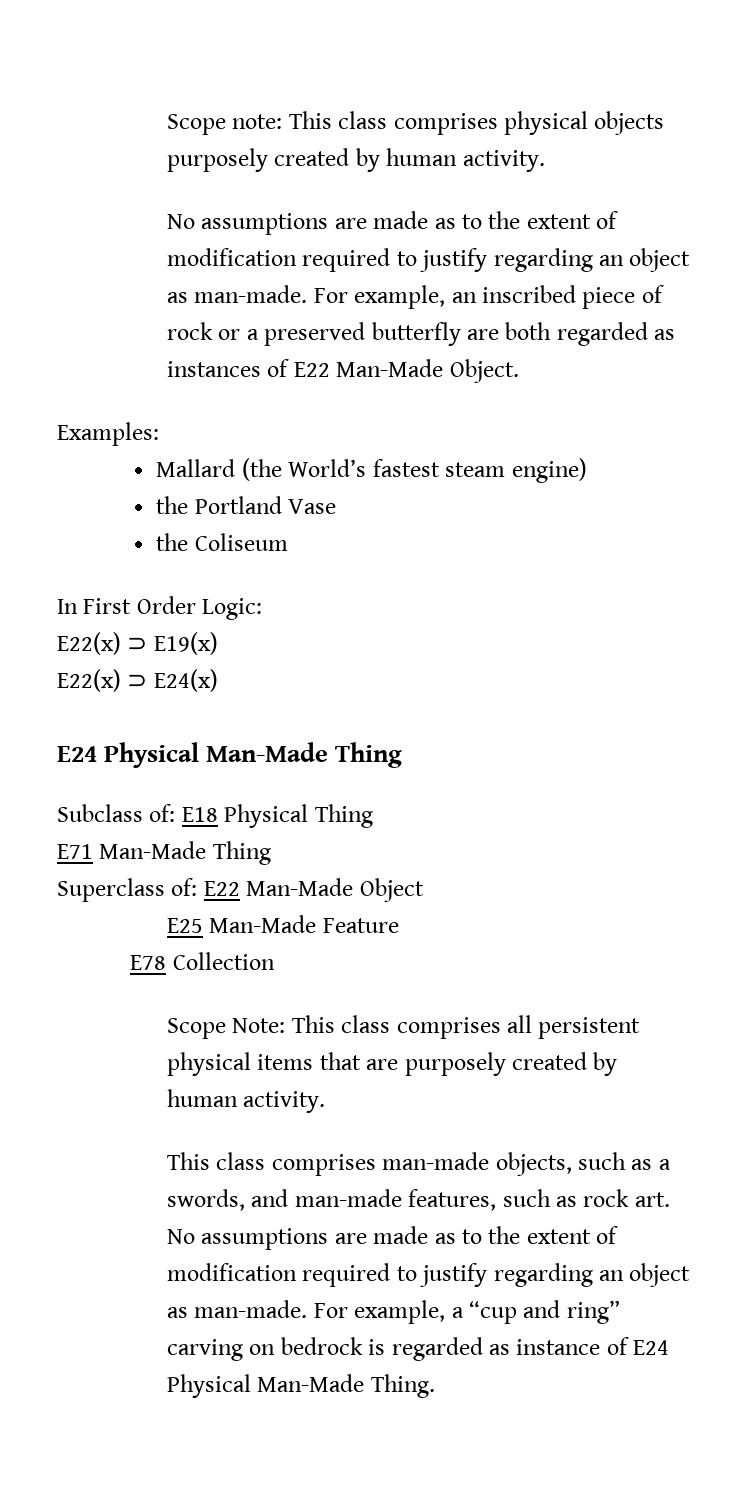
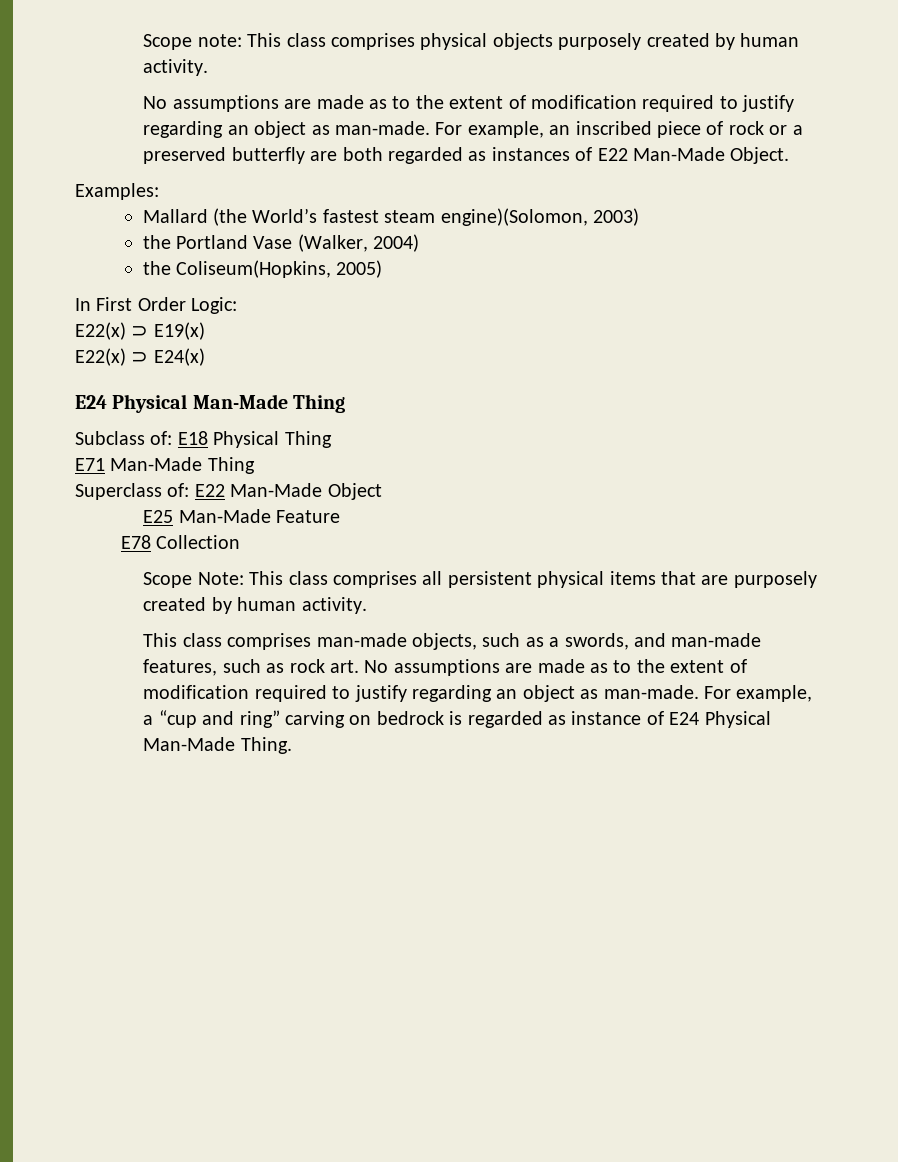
- Mallard (the World’s fastest steam engine)
+ Mallard (the World’s fastest steam engine)(Solomon, 2003)
- the Portland Vase
- the Coliseum
+ the Portland Vase (Walker, 2004)
+ the Coliseum(Hopkins, 2005)

